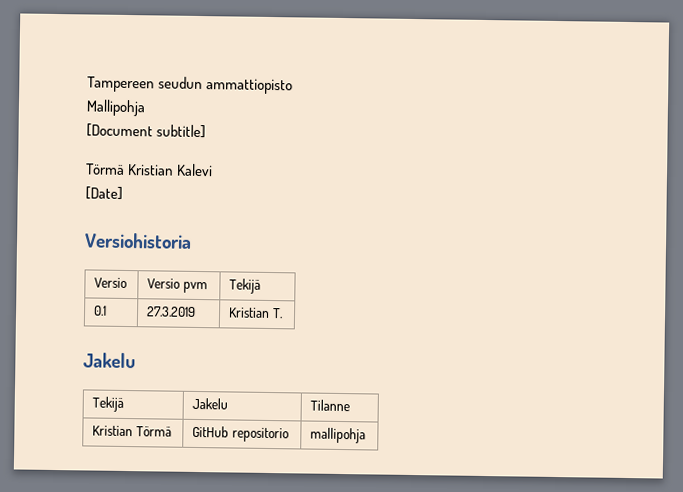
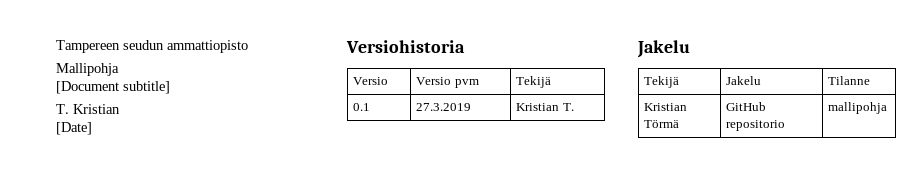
- Törmä Kristian Kalevi
+ T. Kristian

